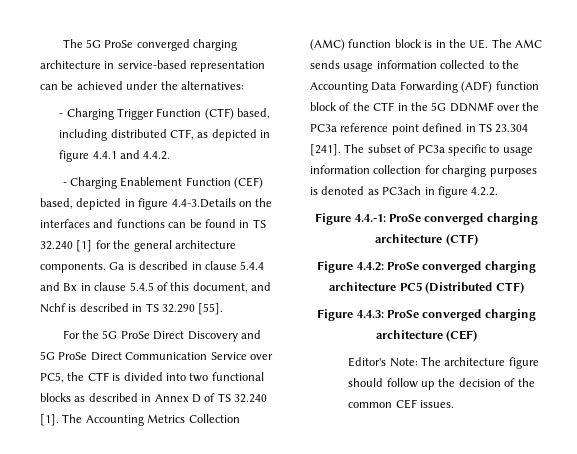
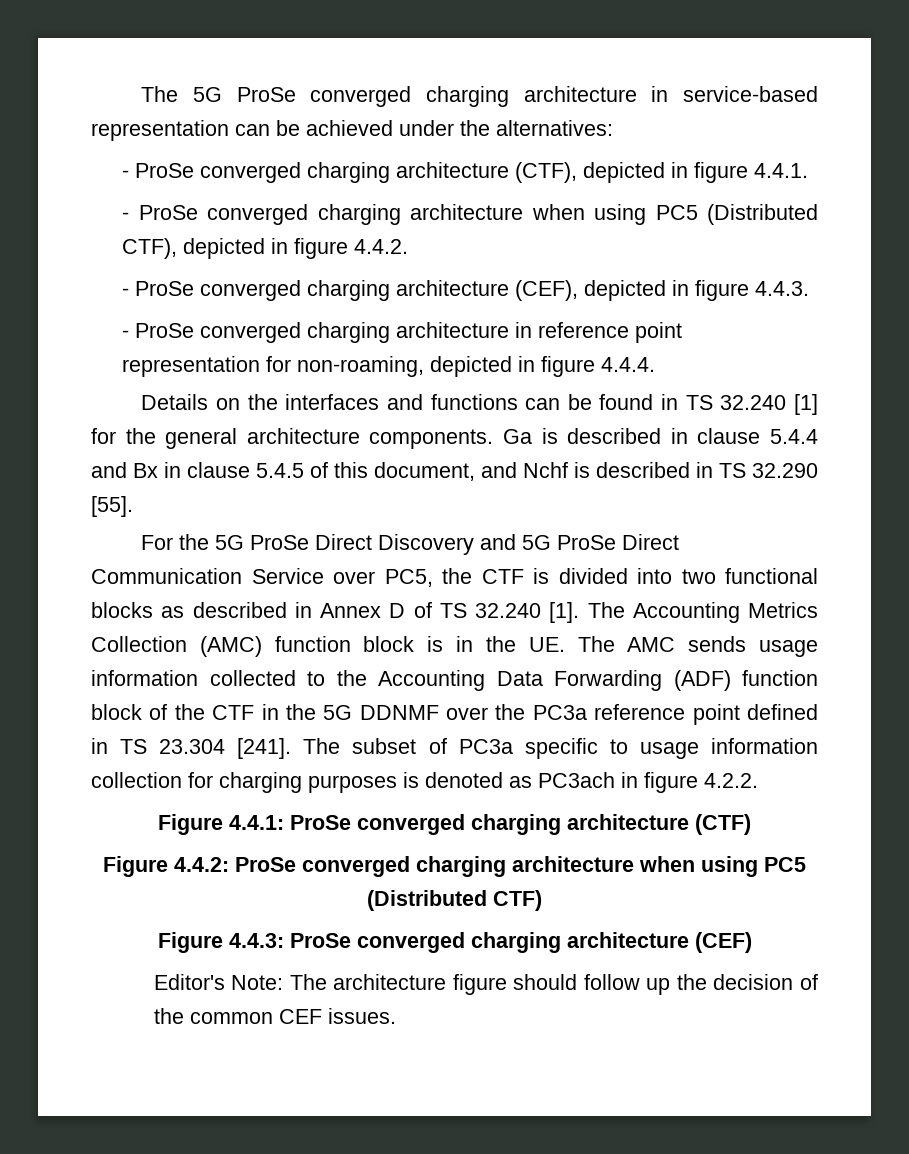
- - Charging Trigger Function (CTF) based, including distributed CTF, as depicted in figure 4.4.1 and 4.4.2.
- - Charging Enablement Function (CEF) based, depicted in figure 4.4-3.Details on the interfaces and functions can be found in TS 32.240 [1] for the general architecture components.
+ - ProSe converged charging architecture (CTF), depicted in figure 4.4.1.
+ - ProSe converged charging architecture when using PC5 (Distributed CTF), depicted in figure 4.4.2.
+ - ProSe converged charging architecture (CEF), depicted in figure 4.4.3.
+ - ProSe converged charging architecture in reference point representation for non-roaming, depicted in figure 4.4.4.
+ Details on the interfaces and functions can be found in TS 32.240 [1] for the general architecture components.
- Figure 4.4.-1: ProSe converged charging architecture (CTF)
+ Figure 4.4.1: ProSe converged charging architecture (CTF)
- Figure 4.4.2: ProSe converged charging architecture PC5 (Distributed CTF)
+ Figure 4.4.2: ProSe converged charging architecture when using PC5 (Distributed CTF)

